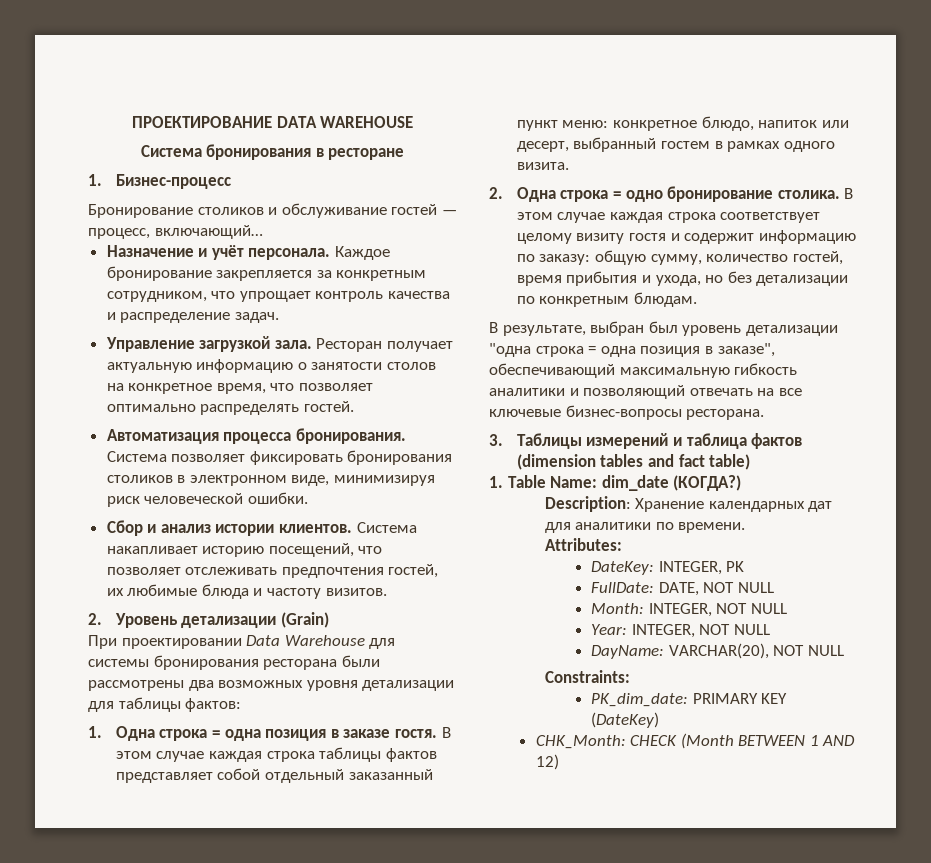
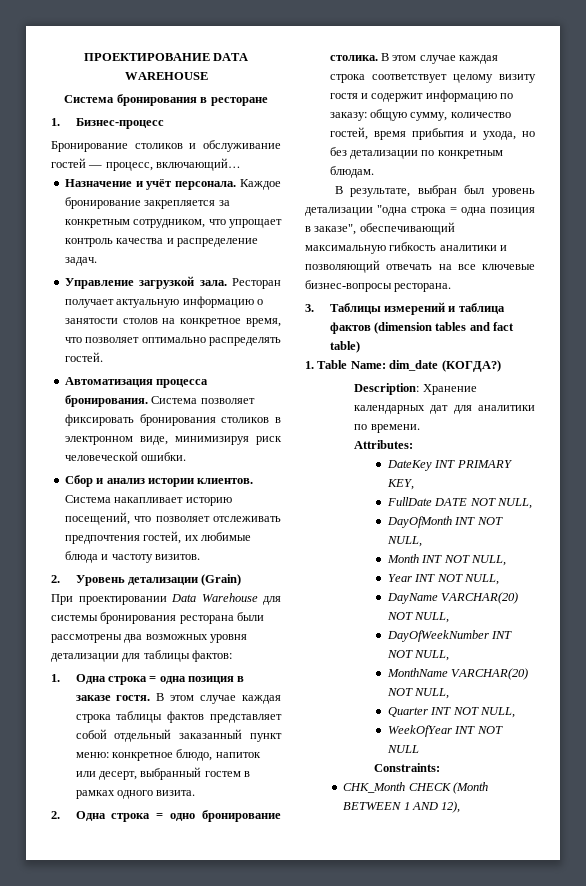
- DateKey: INTEGER, PK
- FullDate: DATE, NOT NULL
- Month: INTEGER, NOT NULL
- Year: INTEGER, NOT NULL
- DayName: VARCHAR(20), NOT NULL
+ DateKey INT PRIMARY KEY,
+ FullDate DATE NOT NULL,
+ DayOfMonth INT NOT NULL,
+ Month INT NOT NULL,
+ Year INT NOT NULL,
+ DayName VARCHAR(20) NOT NULL,
+ DayOfWeekNumber INT NOT NULL,
+ MonthName VARCHAR(20) NOT NULL,
+ Quarter INT NOT NULL,
+ WeekOfYear INT NOT NULL
  Constraints:
- PK_dim_date: PRIMARY KEY (DateKey)
- CHK_Month: CHECK (Month BETWEEN 1 AND 12)
+ CHK_Month CHECK (Month BETWEEN 1 AND 12),

